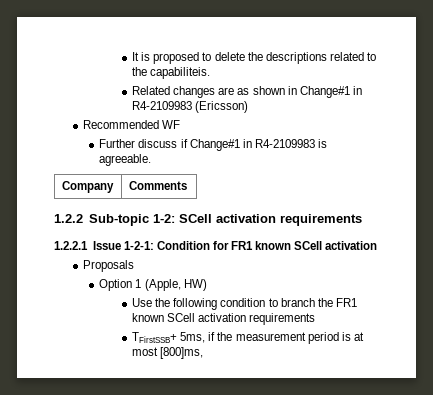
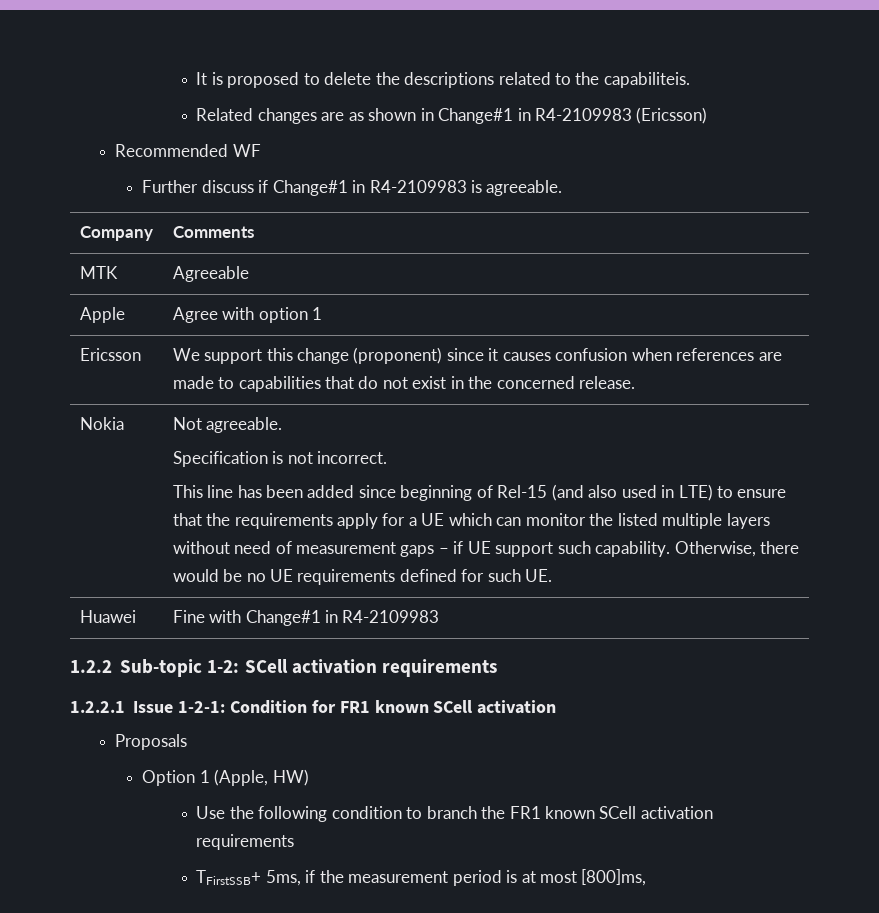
+ MTK | Agreeable
+ Apple | Agree with option 1
+ Ericsson | We support this change (proponent) since it causes confusion when references are made to capabilities that do not exist in the concerned release.
+ Nokia | Not agreeable.
+ Specification is not incorrect.
+ This line has been added since beginning of Rel-15 (and also used in LTE) to ensure that the requirements apply for a UE which can monitor the listed multiple layers without need of measurement gaps – if UE support such capability. Otherwise, there would be no UE requirements defined for such UE.
+ Huawei | Fine with Change#1 in R4-2109983

